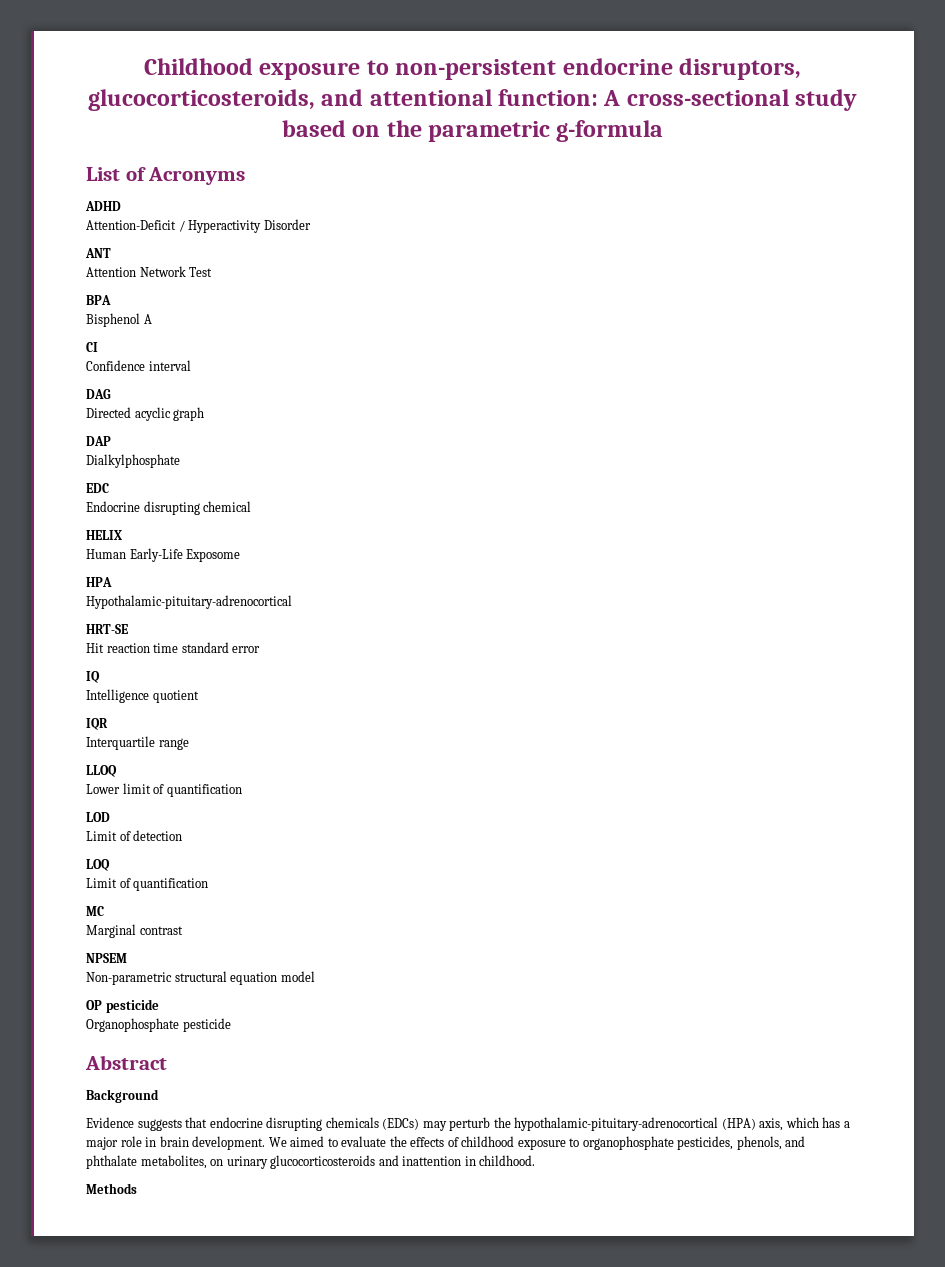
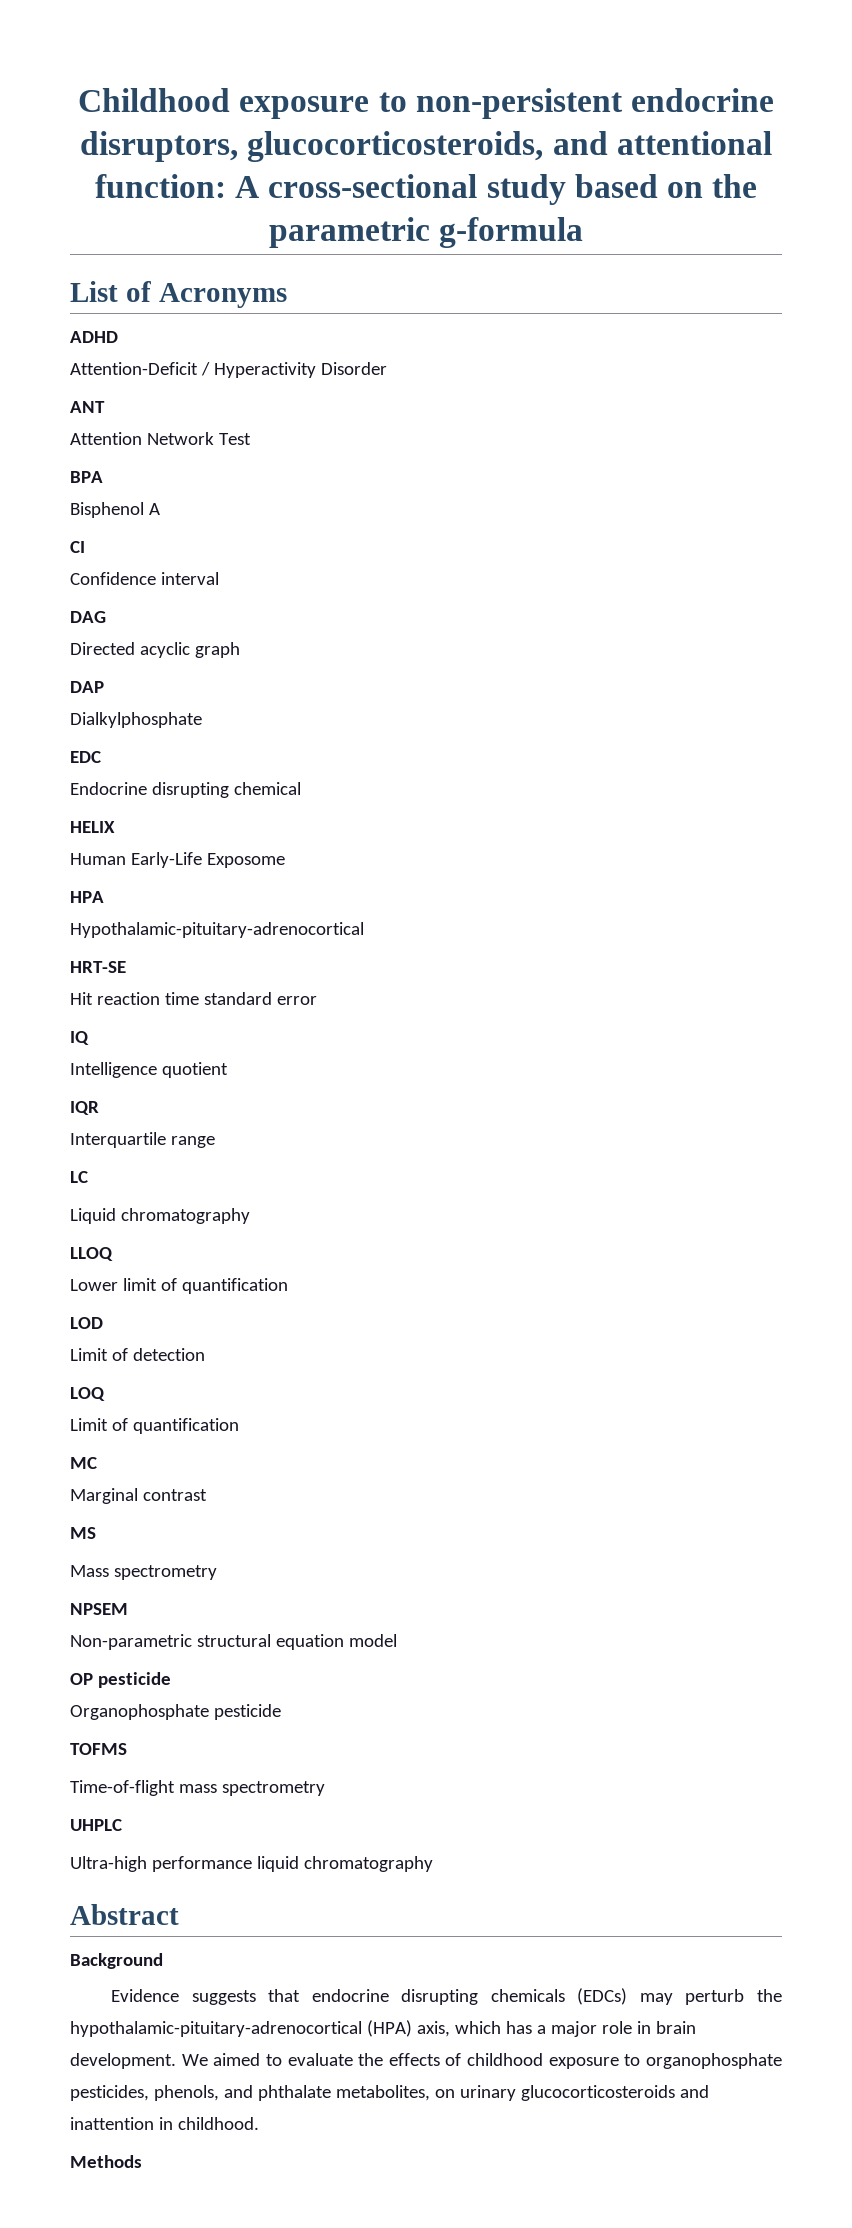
+ LC
+ Liquid chromatography
+ MS
+ Mass spectrometry
+ TOFMS
+ Time-of-flight mass spectrometry
+ UHPLC
+ Ultra-high performance liquid chromatography

